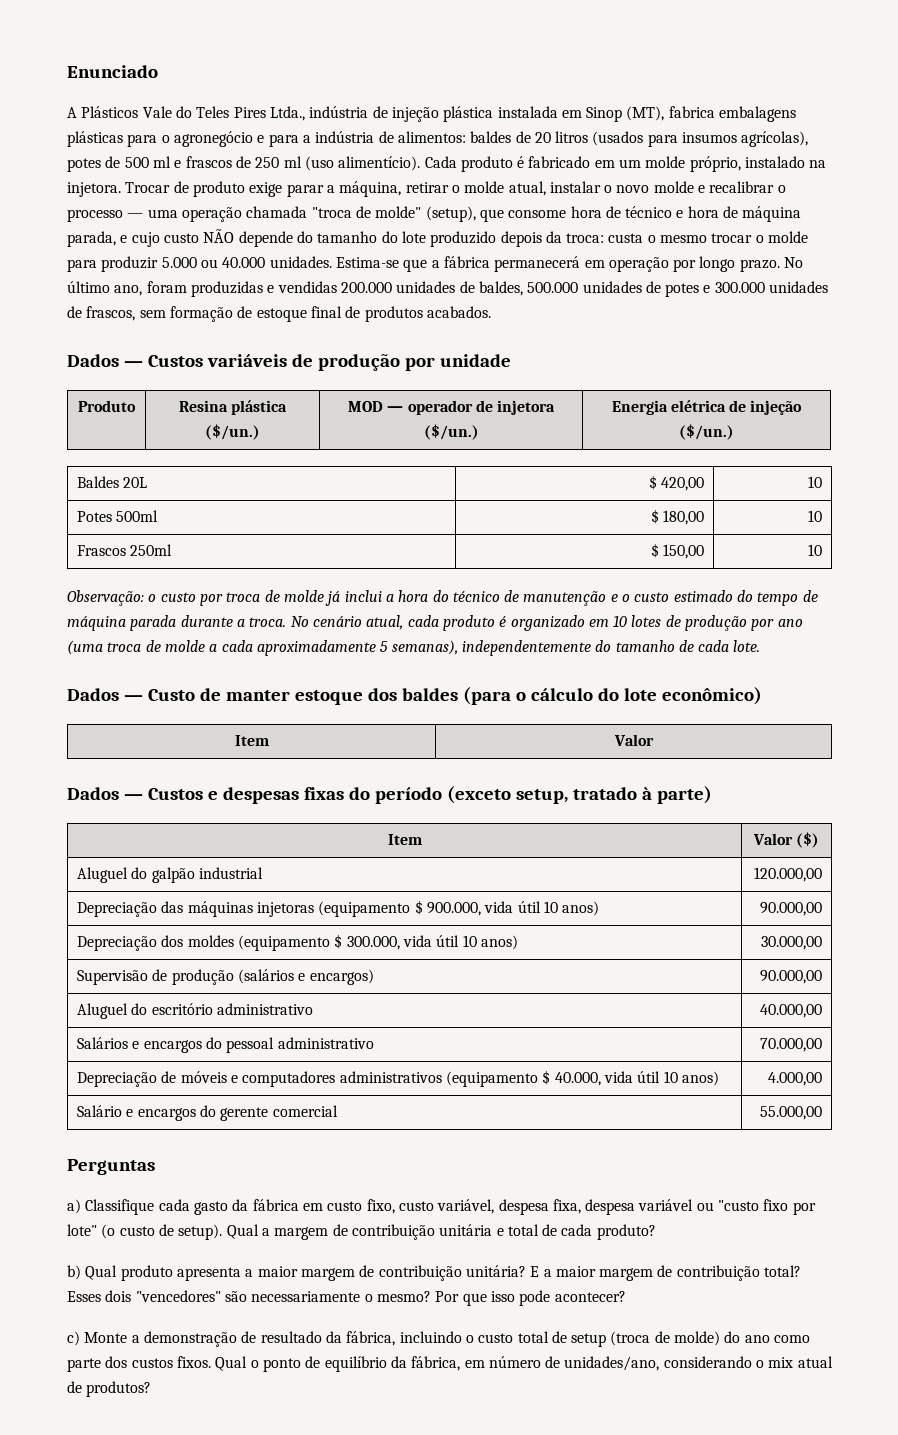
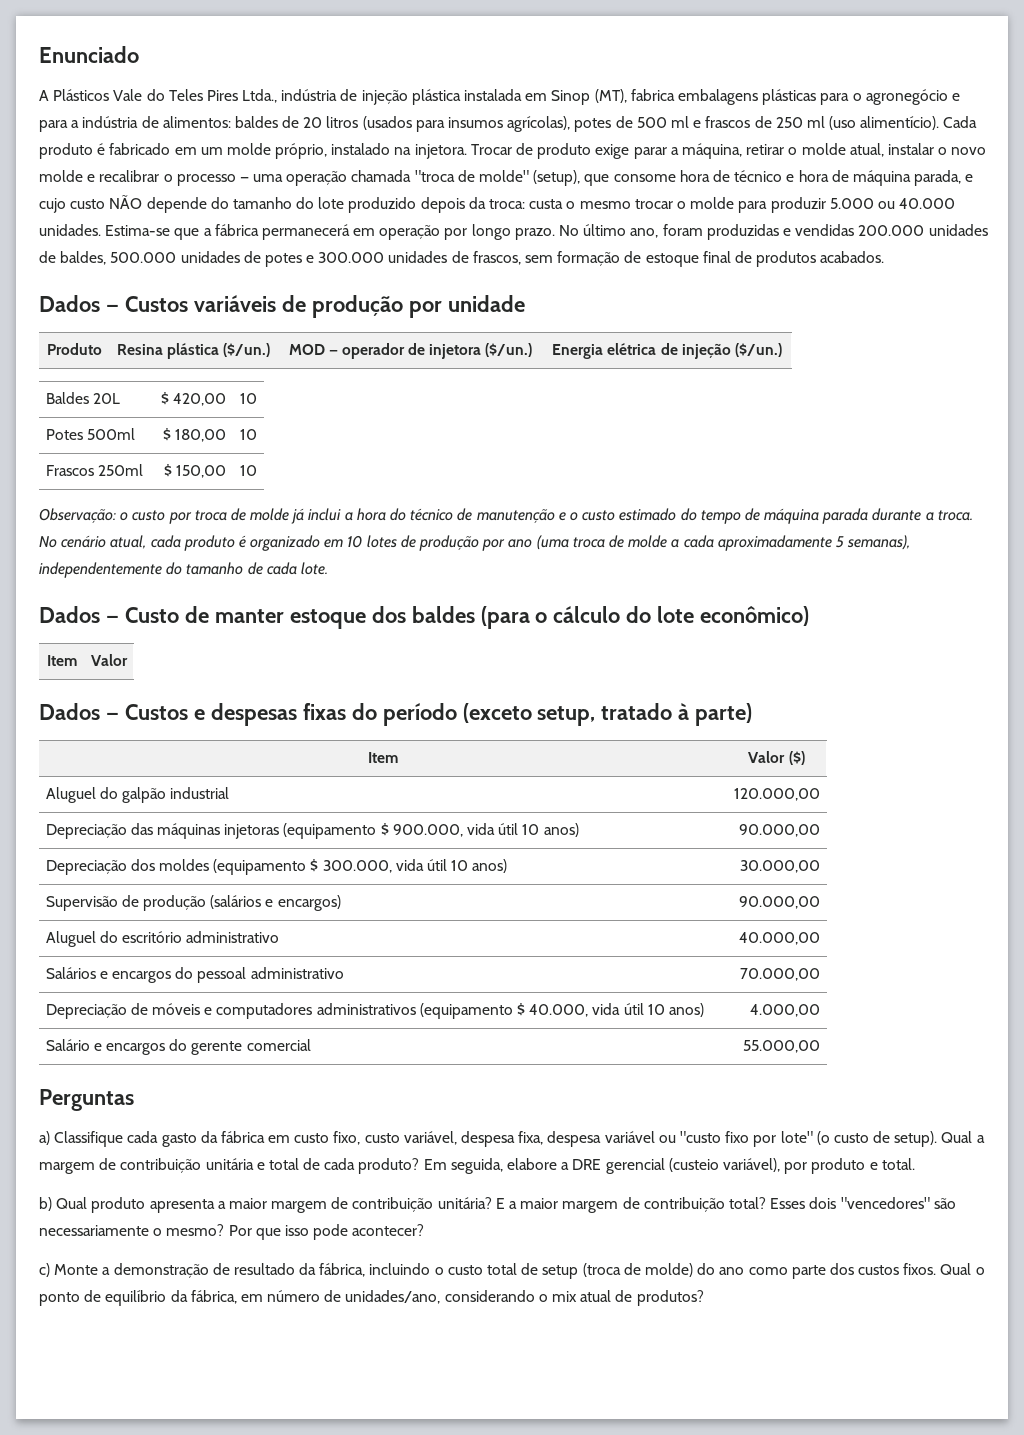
+ Em seguida, elabore a DRE gerencial (custeio variável), por produto e total.

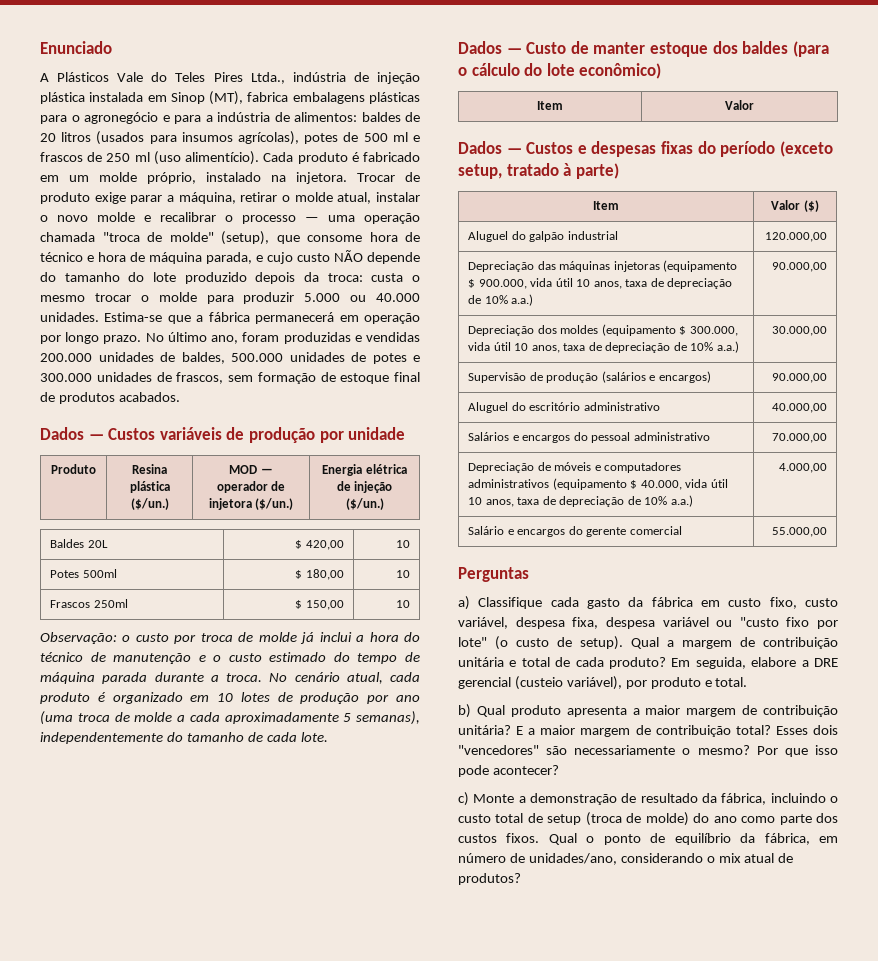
- Depreciação das máquinas injetoras (equipamento $ 900.000, vida útil 10 anos) | 90.000,00
+ Depreciação das máquinas injetoras (equipamento $ 900.000, vida útil 10 anos, taxa de depreciação de 10% a.a.) | 90.000,00
- Depreciação dos moldes (equipamento $ 300.000, vida útil 10 anos) | 30.000,00
+ Depreciação dos moldes (equipamento $ 300.000, vida útil 10 anos, taxa de depreciação de 10% a.a.) | 30.000,00
- Depreciação de móveis e computadores administrativos (equipamento $ 40.000, vida útil 10 anos) | 4.000,00
+ Depreciação de móveis e computadores administrativos (equipamento $ 40.000, vida útil 10 anos, taxa de depreciação de 10% a.a.) | 4.000,00

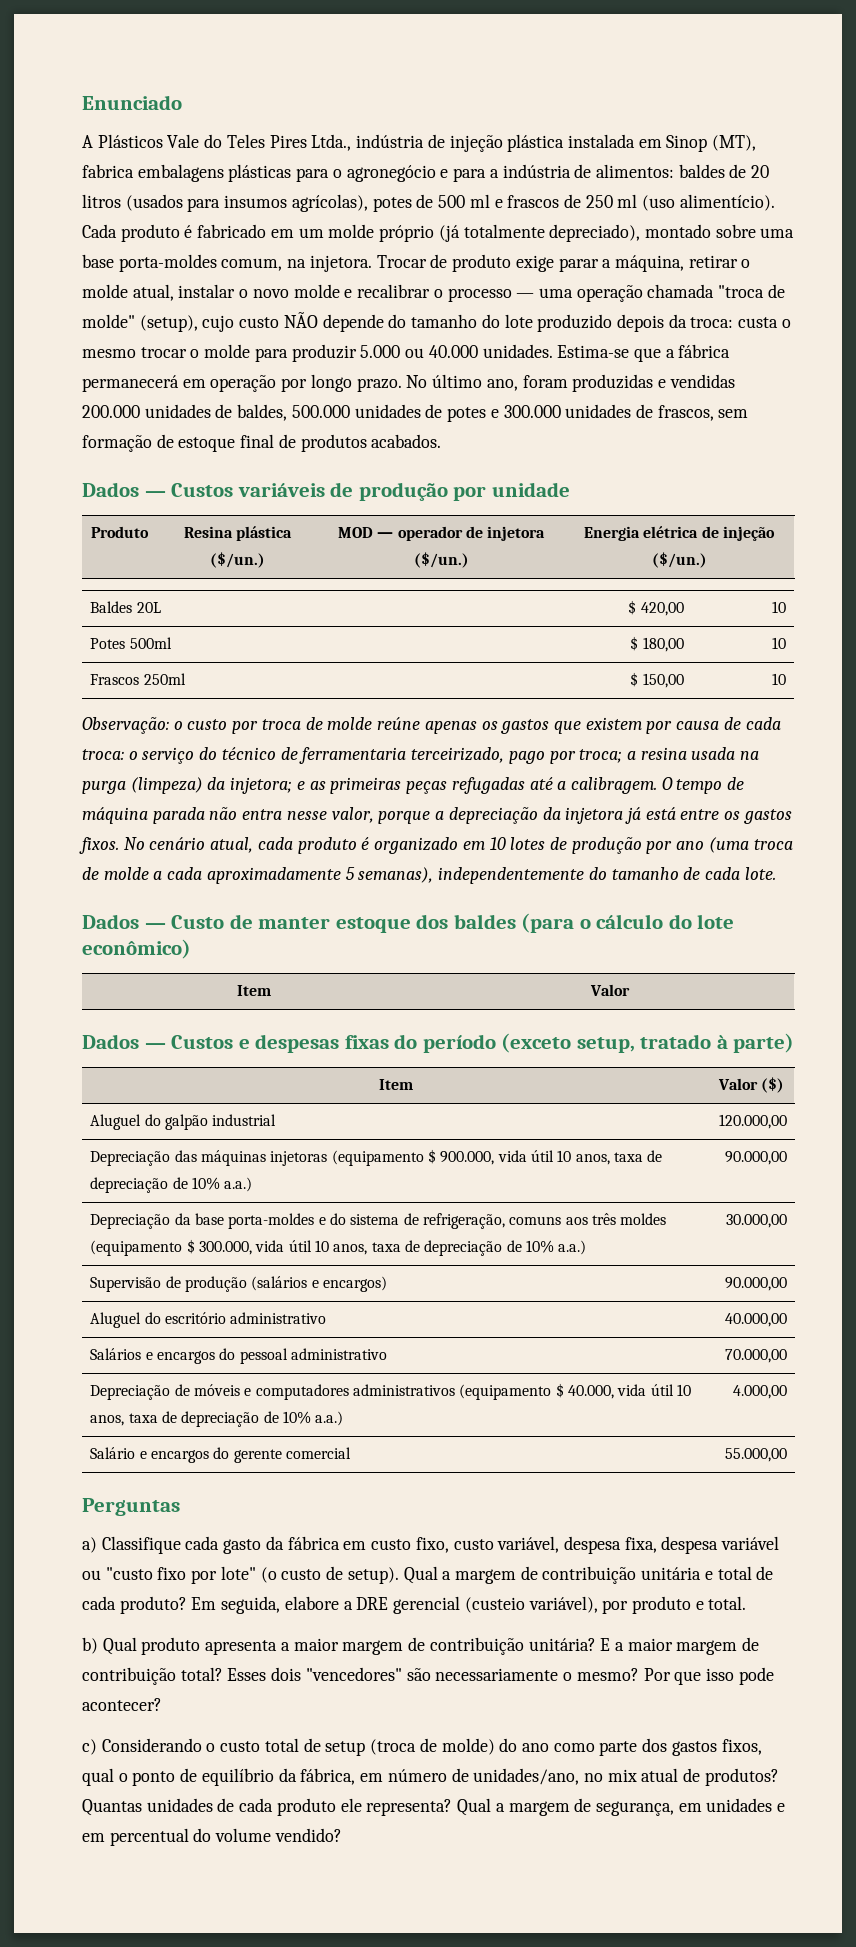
- Cada produto é fabricado em um molde próprio, instalado na injetora.
+ Cada produto é fabricado em um molde próprio (já totalmente depreciado), montado sobre uma base porta-moldes comum, na injetora.
- Trocar de produto exige parar a máquina, retirar o molde atual, instalar o novo molde e recalibrar o processo — uma operação chamada "troca de molde" (setup), que consome hora de técnico e hora de máquina parada, e cujo custo NÃO depende do tamanho do lote produzido depois da troca: custa o mesmo trocar o molde para produzir 5.000 ou 40.000 unidades.
+ Trocar de produto exige parar a máquina, retirar o molde atual, instalar o novo molde e recalibrar o processo — uma operação chamada "troca de molde" (setup), cujo custo NÃO depende do tamanho do lote produzido depois da troca: custa o mesmo trocar o molde para produzir 5.000 ou 40.000 unidades.
- Observação: o custo por troca de molde já inclui a hora do técnico de manutenção e o custo estimado do tempo de máquina parada durante a troca.
+ Observação: o custo por troca de molde reúne apenas os gastos que existem por causa de cada troca: o serviço do técnico de ferramentaria terceirizado, pago por troca; a resina usada na purga (limpeza) da injetora; e as primeiras peças refugadas até a calibragem. O tempo de máquina parada não entra nesse valor, porque a depreciação da injetora já está entre os gastos fixos.
- Depreciação dos moldes (equipamento $ 300.000, vida útil 10 anos, taxa de depreciação de 10% a.a.) | 30.000,00
+ Depreciação da base porta-moldes e do sistema de refrigeração, comuns aos três moldes (equipamento $ 300.000, vida útil 10 anos, taxa de depreciação de 10% a.a.) | 30.000,00
- c) Monte a demonstração de resultado da fábrica, incluindo o custo total de setup (troca de molde) do ano como parte dos custos fixos. Qual o ponto de equilíbrio da fábrica, em número de unidades/ano, considerando o mix atual de produtos?
+ c) Considerando o custo total de setup (troca de molde) do ano como parte dos gastos fixos, qual o ponto de equilíbrio da fábrica, em número de unidades/ano, no mix atual de produtos?
+ Quantas unidades de cada produto ele representa? Qual a margem de segurança, em unidades e em percentual do volume vendido?

